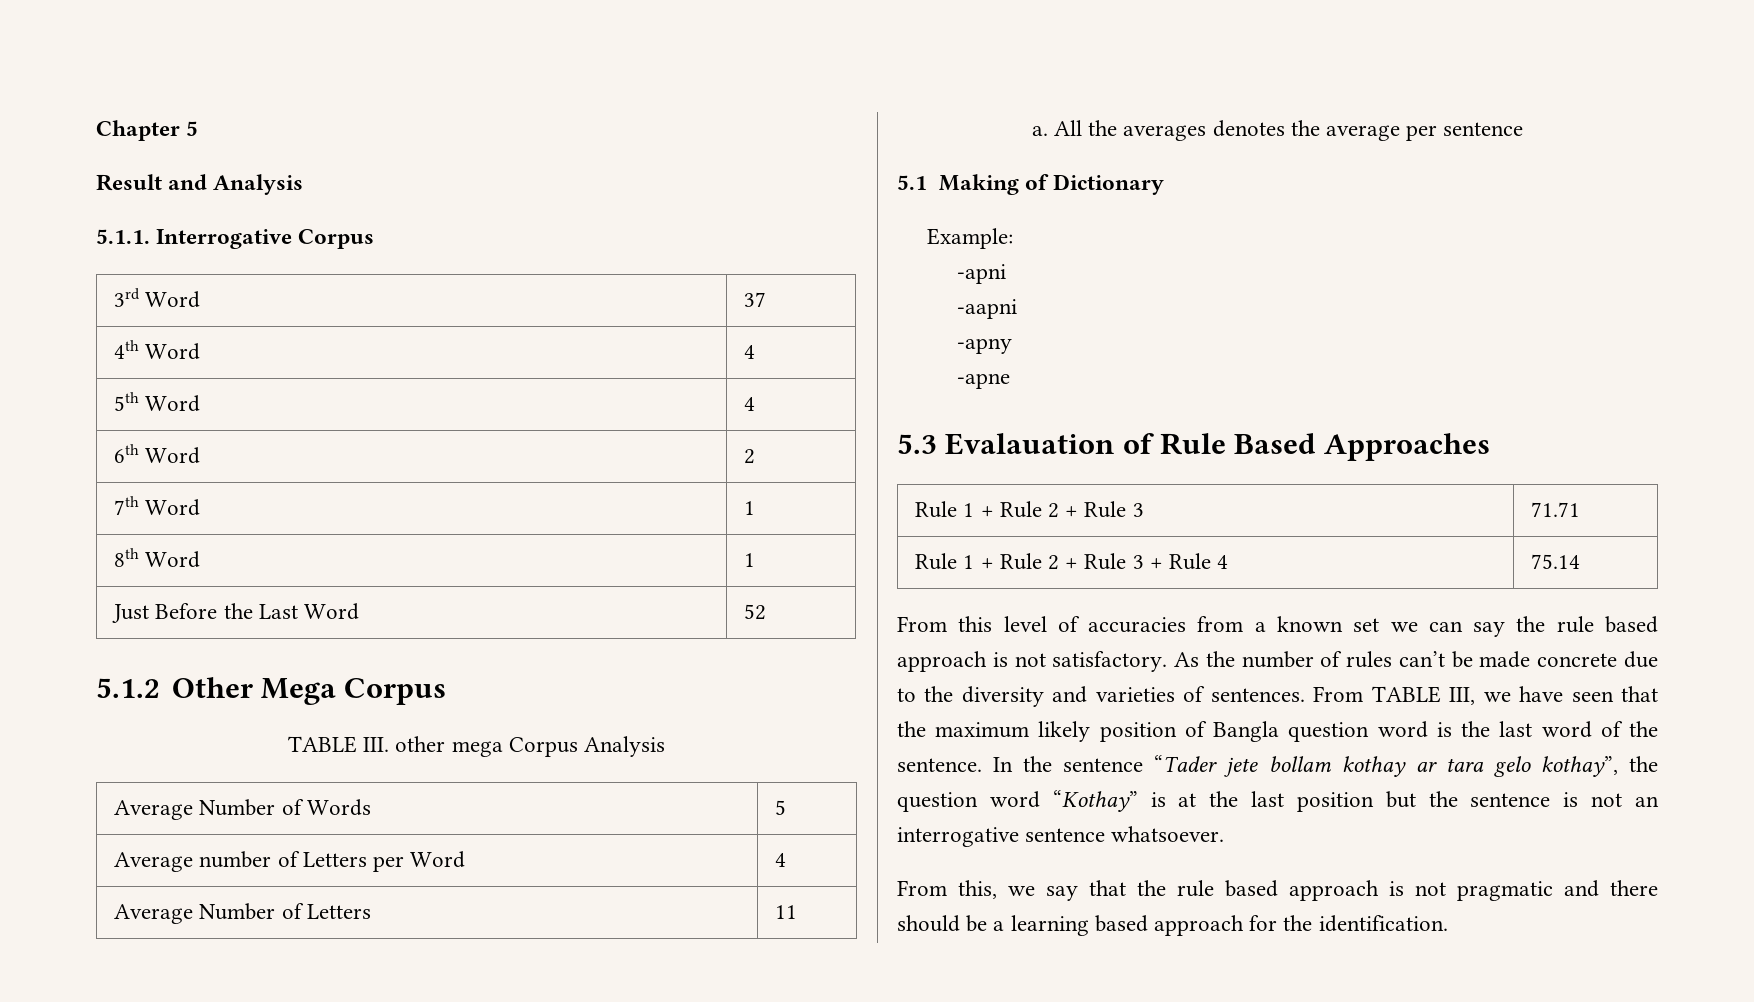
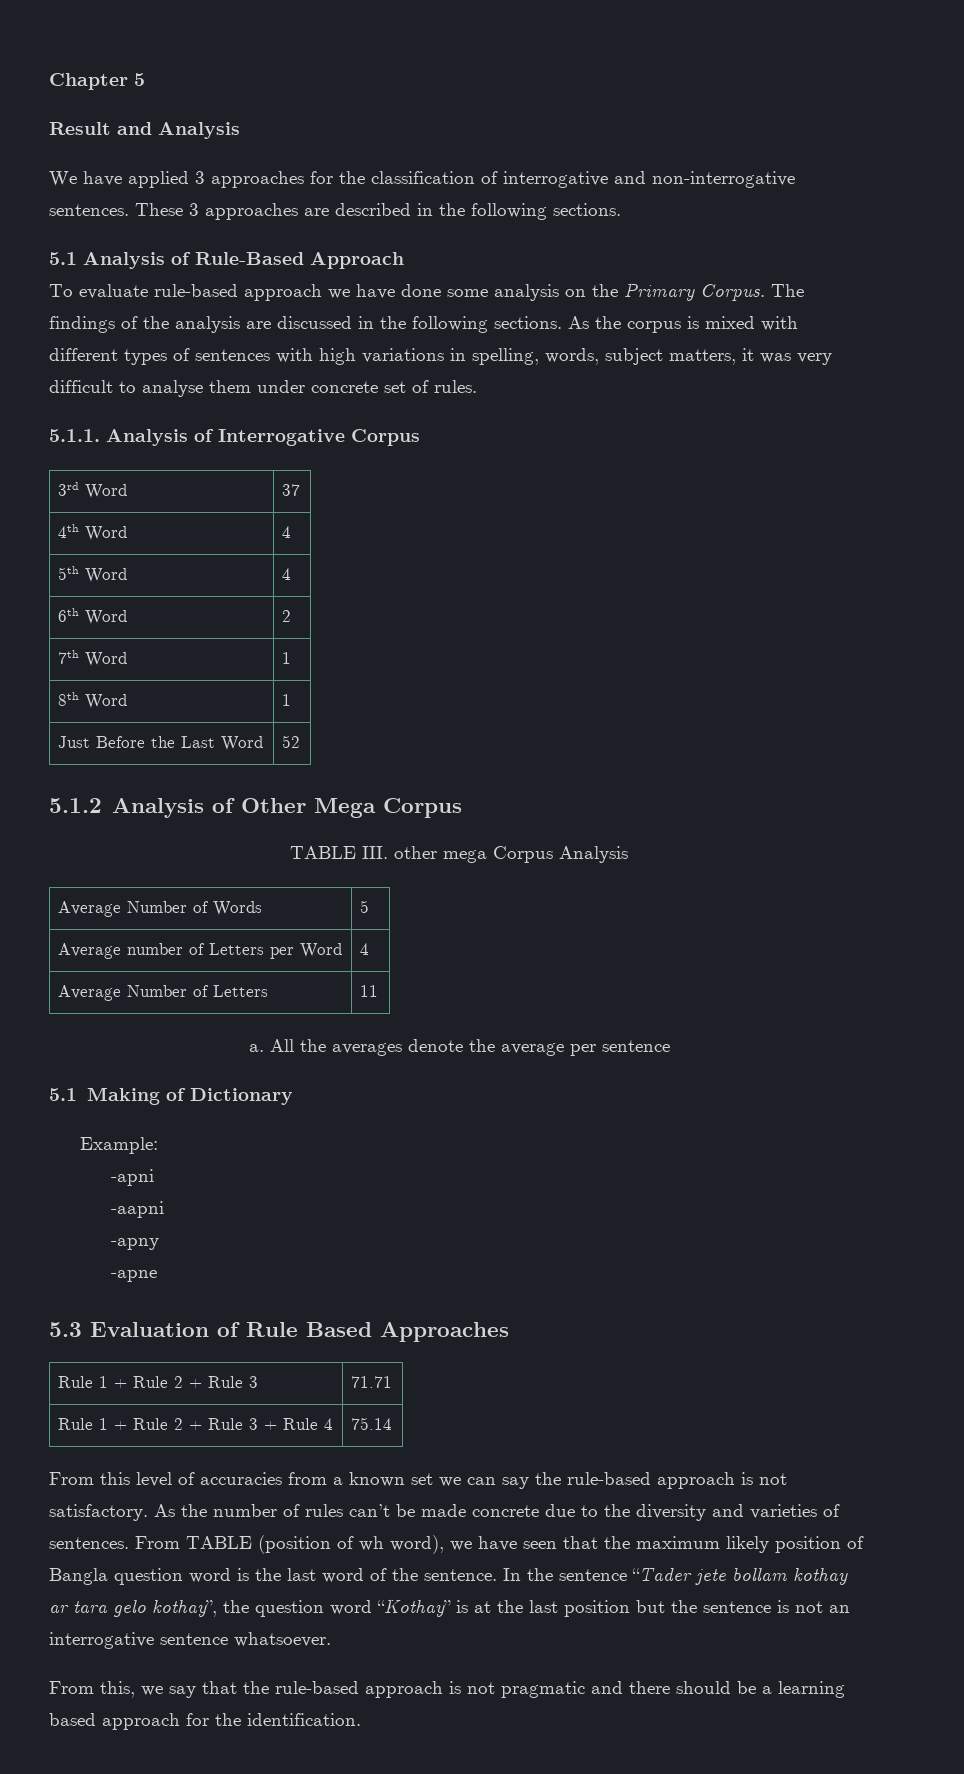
+ We have applied 3 approaches for the classification of interrogative and non-interrogative sentences. These 3 approaches are described in the following sections.
+ 5.1 Analysis of Rule-Based Approach
+ To evaluate rule-based approach we have done some analysis on the Primary Corpus. The findings of the analysis are discussed in the following sections. As the corpus is mixed with different types of sentences with high variations in spelling, words, subject matters, it was very difficult to analyse them under concrete set of rules.
- 5.1.1. Interrogative Corpus
+ 5.1.1. Analysis of Interrogative Corpus
- 5.1.2 Other Mega Corpus
+ 5.1.2 Analysis of Other Mega Corpus
- All the averages denotes the average per sentence
+ All the averages denote the average per sentence
- 5.3 Evalauation of Rule Based Approaches
+ 5.3 Evaluation of Rule Based Approaches
- From this level of accuracies from a known set we can say the rule based approach is not satisfactory.
+ From this level of accuracies from a known set we can say the rule-based approach is not satisfactory.
- From TABLE III, we have seen that the maximum likely position of Bangla question word is the last word of the sentence.
+ From TABLE (position of wh word), we have seen that the maximum likely position of Bangla question word is the last word of the sentence.
- From this, we say that the rule based approach is not pragmatic and there should be a learning based approach for the identification.
+ From this, we say that the rule-based approach is not pragmatic and there should be a learning based approach for the identification.

